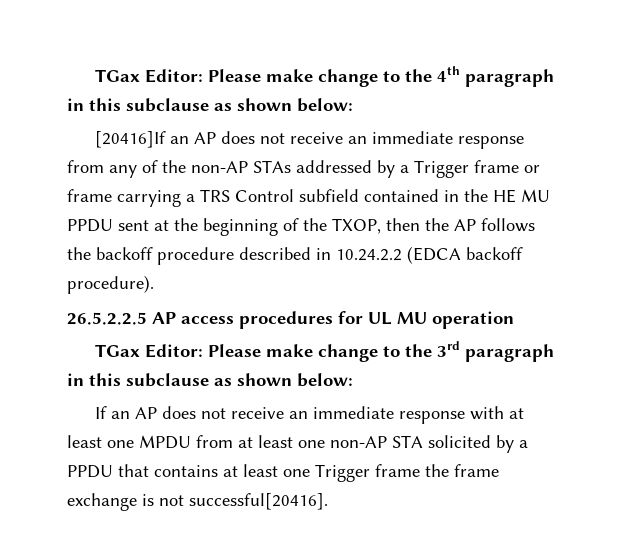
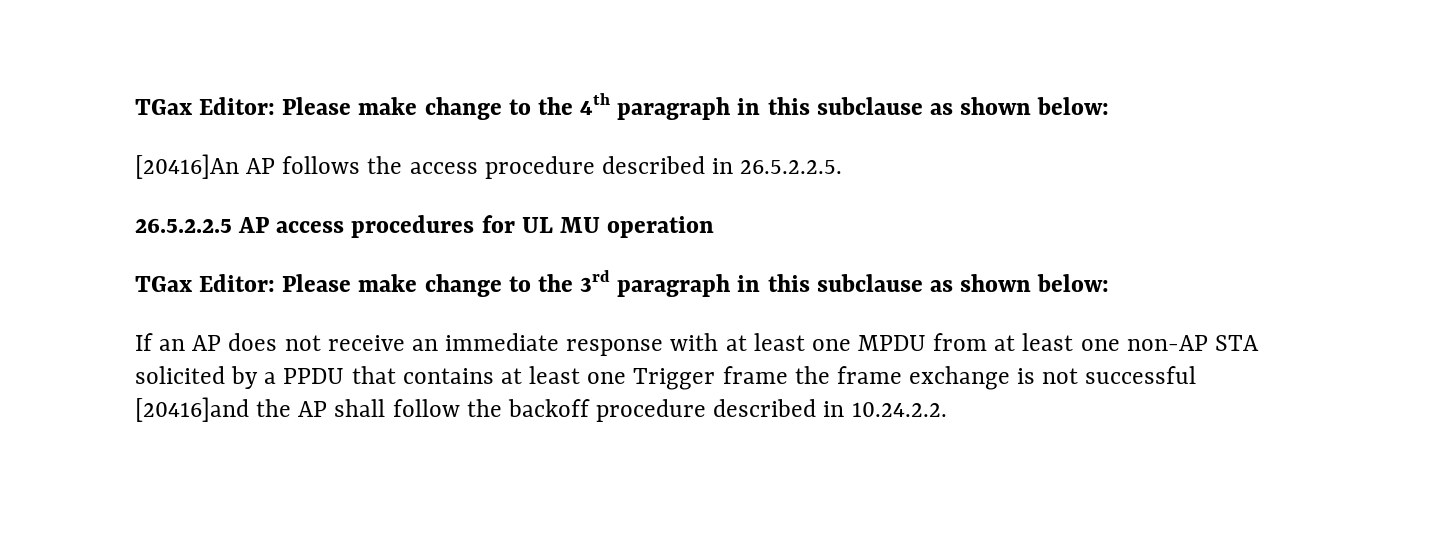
- [20416]If an AP does not receive an immediate response from any of the non-AP STAs addressed by a Trigger frame or frame carrying a TRS Control subfield contained in the HE MU PPDU sent at the beginning of the TXOP, then the AP follows the backoff procedure described in 10.24.2.2 (EDCA backoff procedure).
+ [20416]An AP follows the access procedure described in 26.5.2.2.5.
- If an AP does not receive an immediate response with at least one MPDU from at least one non-AP STA solicited by a PPDU that contains at least one Trigger frame the frame exchange is not successful[20416].
+ If an AP does not receive an immediate response with at least one MPDU from at least one non-AP STA solicited by a PPDU that contains at least one Trigger frame the frame exchange is not successful [20416]and the AP shall follow the backoff procedure described in 10.24.2.2.

